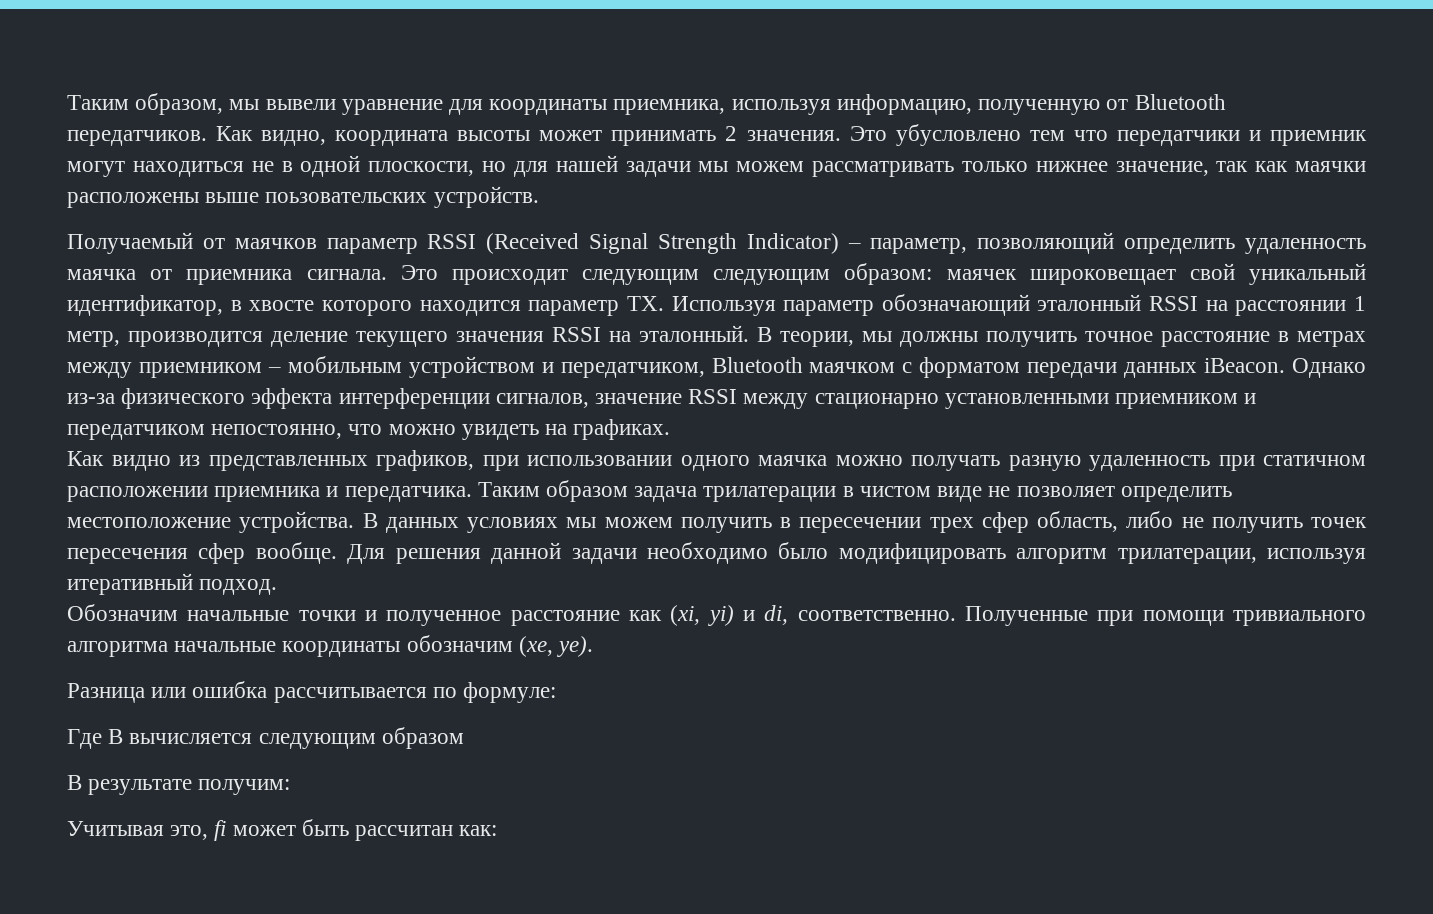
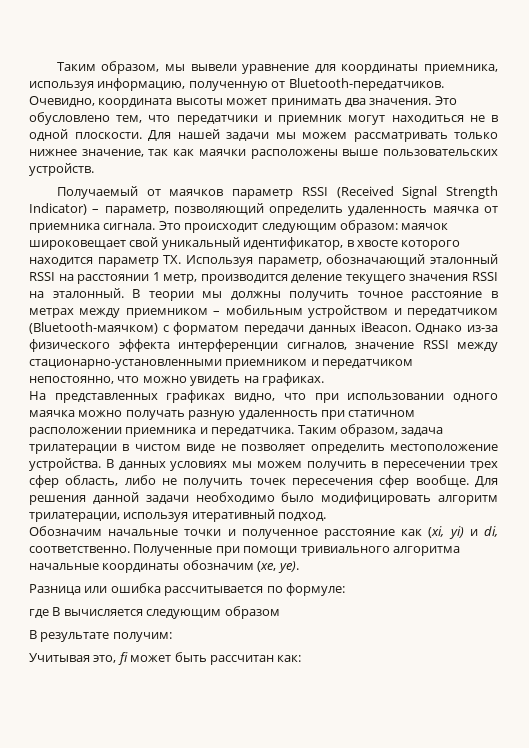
- Таким образом, мы вывели уравнение для координаты приемника, используя информацию, полученную от Bluetooth передатчиков. Как видно, координата высоты может принимать 2 значения.
+ Таким образом, мы вывели уравнение для координаты приемника, используя информацию, полученную от Bluetooth-передатчиков. Очевидно, координата высоты может принимать два значения.
- Это убусловлено тем что передатчики и приемник могут находиться не в одной плоскости, но для нашей задачи мы можем рассматривать только нижнее значение, так как маячки расположены выше поьзовательских устройств.
+ Это обусловлено тем, что передатчики и приемник могут находиться не в одной плоскости. Для нашей задачи мы можем рассматривать только нижнее значение, так как маячки расположены выше пользовательских устройств.
- Это происходит следующим следующим образом: маячек широковещает свой уникальный идентификатор, в хвосте которого находится параметр TX. Используя параметр обозначающий эталонный RSSI на расстоянии 1 метр, производится деление текущего значения RSSI на эталонный.
+ Это происходит следующим образом: маячок широковещает свой уникальный идентификатор, в хвосте которого находится параметр TX. Используя параметр, обозначающий эталонный RSSI на расстоянии 1 метр, производится деление текущего значения RSSI на эталонный.
- В теории, мы должны получить точное расстояние в метрах между приемником – мобильным устройством и передатчиком, Bluetooth маячком с форматом передачи данных iBeacon.
+ В теории мы должны получить точное расстояние в метрах между приемником – мобильным устройством и передатчиком (Bluetooth-маячком) с форматом передачи данных iBeacon.
- Однако из-за физического эффекта интерференции сигналов, значение RSSI между стационарно установленными приемником и передатчиком непостоянно, что можно увидеть на графиках.
+ Однако из-за физического эффекта интерференции сигналов, значение RSSI между стационарно-установленными приемником и передатчиком непостоянно, что можно увидеть на графиках.
- Как видно из представленных графиков, при использовании одного маячка можно получать разную удаленность при статичном расположении приемника и передатчика.
+ На представленных графиках видно, что при использовании одного маячка можно получать разную удаленность при статичном расположении приемника и передатчика.
- Таким образом задача трилатерации в чистом виде не позволяет определить местоположение устройства.
+ Таким образом, задача трилатерации в чистом виде не позволяет определить местоположение устройства.
- Где B вычисляется следующим образом
+ где B вычисляется следующим образом

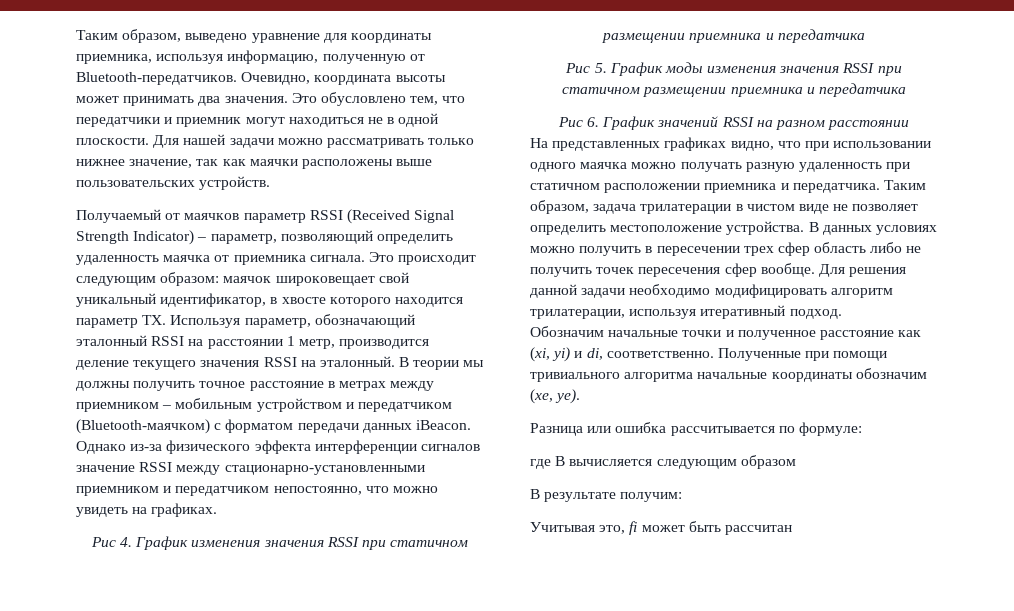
- Таким образом, мы вывели уравнение для координаты приемника, используя информацию, полученную от Bluetooth-передатчиков.
+ Таким образом, выведено уравнение для координаты приемника, используя информацию, полученную от Bluetooth-передатчиков.
- Для нашей задачи мы можем рассматривать только нижнее значение, так как маячки расположены выше пользовательских устройств.
+ Для нашей задачи можно рассматривать только нижнее значение, так как маячки расположены выше пользовательских устройств.
- Однако из-за физического эффекта интерференции сигналов, значение RSSI между стационарно-установленными приемником и передатчиком непостоянно, что можно увидеть на графиках.
+ Однако из-за физического эффекта интерференции сигналов значение RSSI между стационарно-установленными приемником и передатчиком непостоянно, что можно увидеть на графиках.
+ Рис 4. График изменения значения RSSI при статичном размещении приемника и передатчика
+ Рис 5. График моды изменения значения RSSI при статичном размещении приемника и передатчика
+ Рис 6. График значений RSSI на разном расстоянии
- В данных условиях мы можем получить в пересечении трех сфер область, либо не получить точек пересечения сфер вообще.
+ В данных условиях можно получить в пересечении трех сфер область либо не получить точек пересечения сфер вообще.
- Для решения данной задачи необходимо было модифицировать алгоритм трилатерации, используя итеративный подход.
+ Для решения данной задачи необходимо модифицировать алгоритм трилатерации, используя итеративный подход.
- Учитывая это, fi может быть рассчитан как:
+ Учитывая это, fi может быть рассчитан

